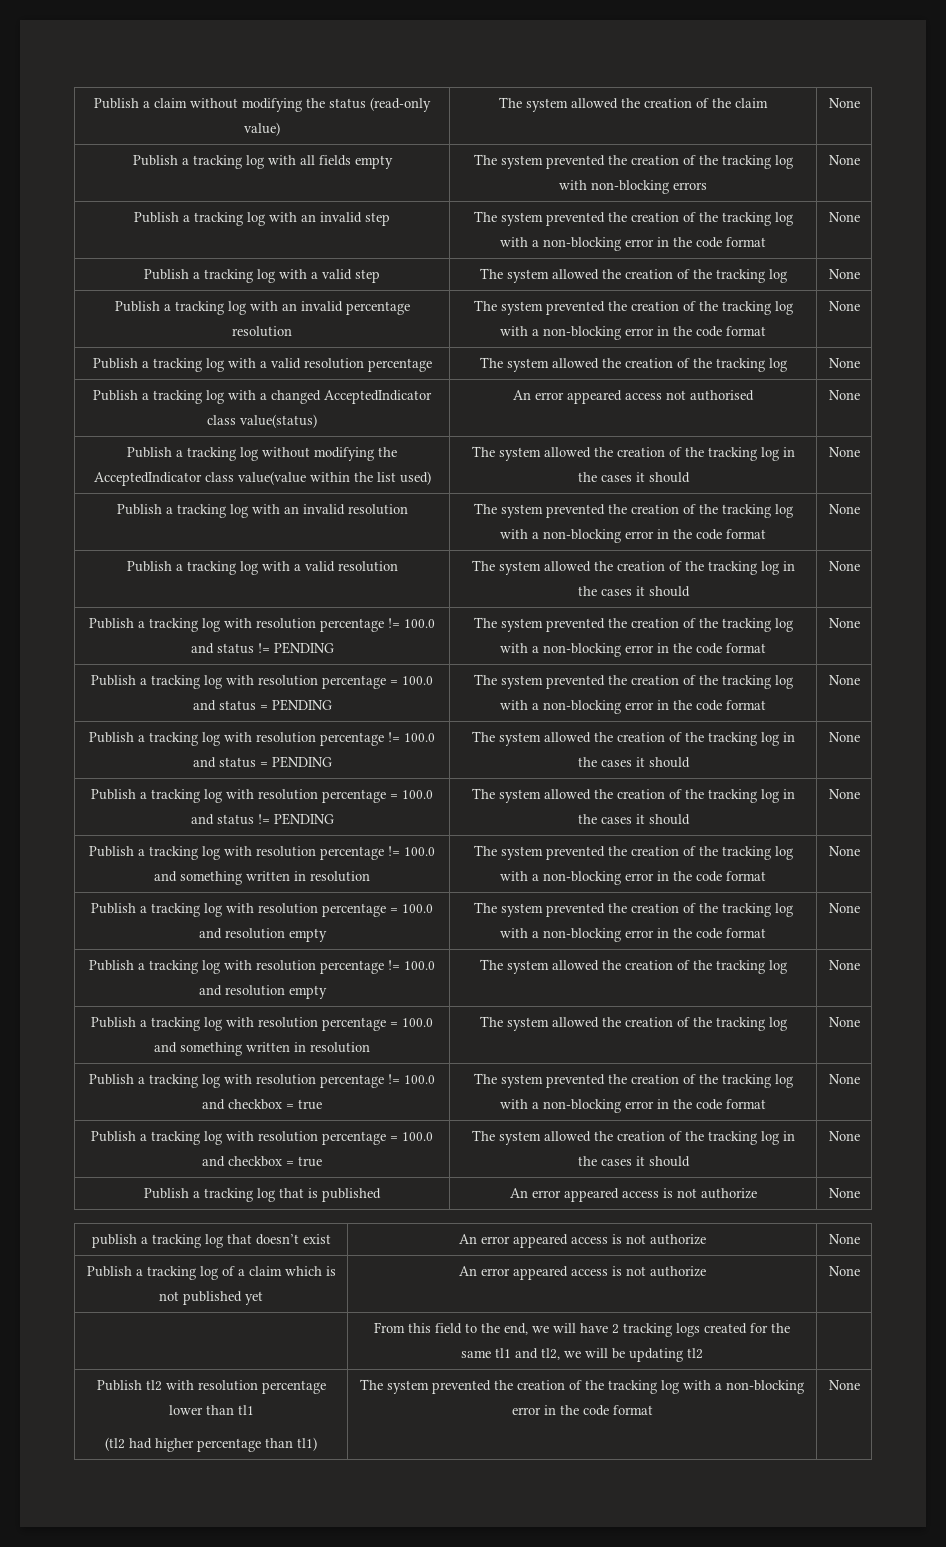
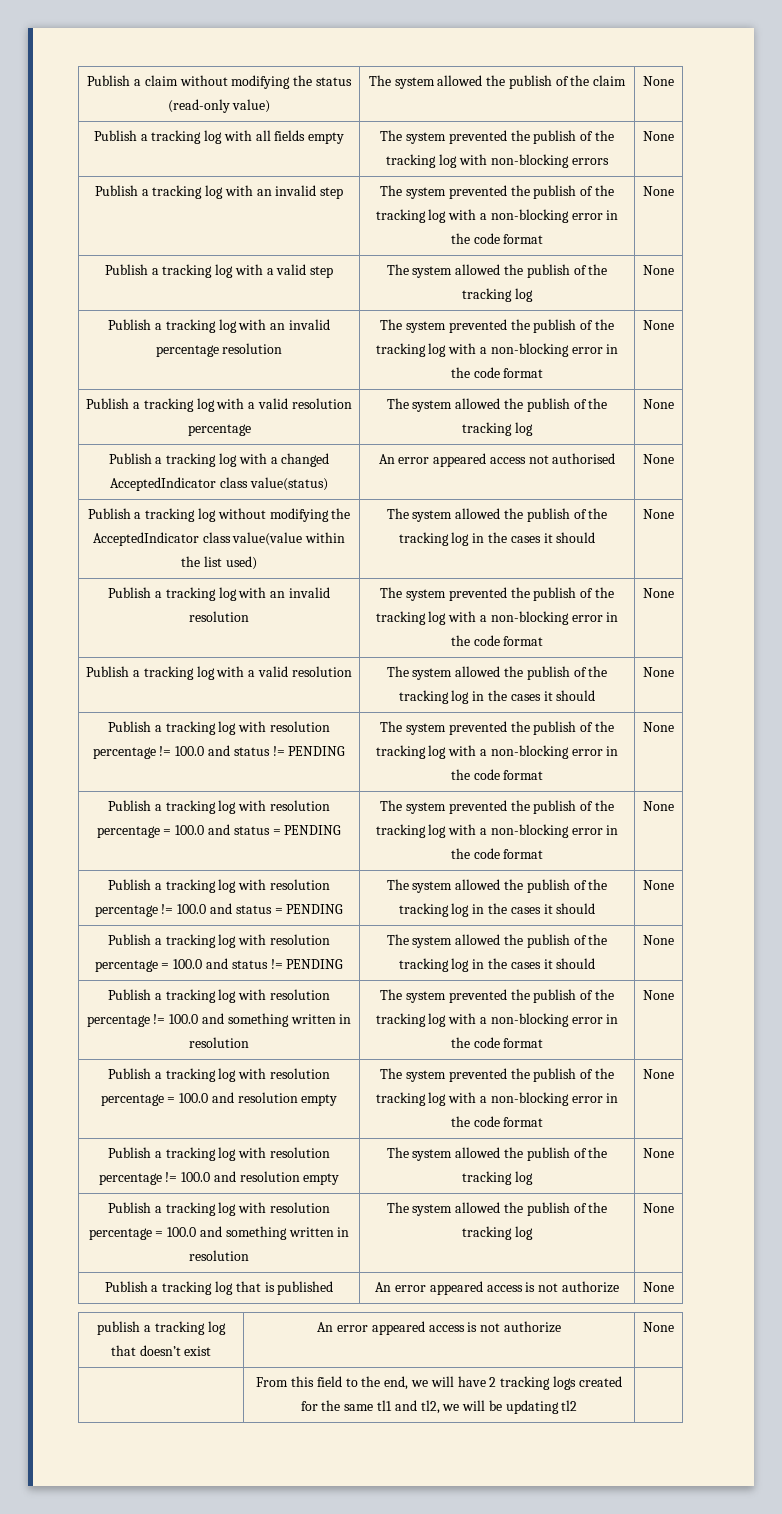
- Publish a claim without modifying the status (read-only value) | The system allowed the creation of the claim | None
+ Publish a claim without modifying the status (read-only value) | The system allowed the publish of the claim | None
- Publish a tracking log with all fields empty | The system prevented the creation of the tracking log with non-blocking errors | None
+ Publish a tracking log with all fields empty | The system prevented the publish of the tracking log with non-blocking errors | None
- Publish a tracking log with an invalid step | The system prevented the creation of the tracking log with a non-blocking error in the code format | None
+ Publish a tracking log with an invalid step | The system prevented the publish of the tracking log with a non-blocking error in the code format | None
- Publish a tracking log with a valid step | The system allowed the creation of the tracking log | None
+ Publish a tracking log with a valid step | The system allowed the publish of the tracking log | None
- Publish a tracking log with an invalid percentage resolution | The system prevented the creation of the tracking log with a non-blocking error in the code format | None
+ Publish a tracking log with an invalid percentage resolution | The system prevented the publish of the tracking log with a non-blocking error in the code format | None
- Publish a tracking log with a valid resolution percentage | The system allowed the creation of the tracking log | None
+ Publish a tracking log with a valid resolution percentage | The system allowed the publish of the tracking log | None
- Publish a tracking log without modifying the AcceptedIndicator class value(value within the list used) | The system allowed the creation of the tracking log in the cases it should | None
+ Publish a tracking log without modifying the AcceptedIndicator class value(value within the list used) | The system allowed the publish of the tracking log in the cases it should | None
- Publish a tracking log with an invalid resolution | The system prevented the creation of the tracking log with a non-blocking error in the code format | None
+ Publish a tracking log with an invalid resolution | The system prevented the publish of the tracking log with a non-blocking error in the code format | None
- Publish a tracking log with a valid resolution | The system allowed the creation of the tracking log in the cases it should | None
+ Publish a tracking log with a valid resolution | The system allowed the publish of the tracking log in the cases it should | None
- Publish a tracking log with resolution percentage != 100.0 and status != PENDING | The system prevented the creation of the tracking log with a non-blocking error in the code format | None
+ Publish a tracking log with resolution percentage != 100.0 and status != PENDING | The system prevented the publish of the tracking log with a non-blocking error in the code format | None
- Publish a tracking log with resolution percentage = 100.0 and status = PENDING | The system prevented the creation of the tracking log with a non-blocking error in the code format | None
+ Publish a tracking log with resolution percentage = 100.0 and status = PENDING | The system prevented the publish of the tracking log with a non-blocking error in the code format | None
- Publish a tracking log with resolution percentage != 100.0 and status = PENDING | The system allowed the creation of the tracking log in the cases it should | None
+ Publish a tracking log with resolution percentage != 100.0 and status = PENDING | The system allowed the publish of the tracking log in the cases it should | None
- Publish a tracking log with resolution percentage = 100.0 and status != PENDING | The system allowed the creation of the tracking log in the cases it should | None
+ Publish a tracking log with resolution percentage = 100.0 and status != PENDING | The system allowed the publish of the tracking log in the cases it should | None
- Publish a tracking log with resolution percentage != 100.0 and something written in resolution | The system prevented the creation of the tracking log with a non-blocking error in the code format | None
+ Publish a tracking log with resolution percentage != 100.0 and something written in resolution | The system prevented the publish of the tracking log with a non-blocking error in the code format | None
- Publish a tracking log with resolution percentage = 100.0 and resolution empty | The system prevented the creation of the tracking log with a non-blocking error in the code format | None
+ Publish a tracking log with resolution percentage = 100.0 and resolution empty | The system prevented the publish of the tracking log with a non-blocking error in the code format | None
- Publish a tracking log with resolution percentage != 100.0 and resolution empty | The system allowed the creation of the tracking log | None
+ Publish a tracking log with resolution percentage != 100.0 and resolution empty | The system allowed the publish of the tracking log | None
- Publish a tracking log with resolution percentage = 100.0 and something written in resolution | The system allowed the creation of the tracking log | None
- Publish a tracking log with resolution percentage != 100.0 and checkbox = true | The system prevented the creation of the tracking log with a non-blocking error in the code format | None
- Publish a tracking log with resolution percentage = 100.0 and checkbox = true | The system allowed the creation of the tracking log in the cases it should | None
+ Publish a tracking log with resolution percentage = 100.0 and something written in resolution | The system allowed the publish of the tracking log | None
- Publish a tracking log of a claim which is not published yet | An error appeared access is not authorize | None
- Publish tl2 with resolution percentage lower than tl1
- (tl2 had higher percentage than tl1) | The system prevented the creation of the tracking log with a non-blocking error in the code format | None

